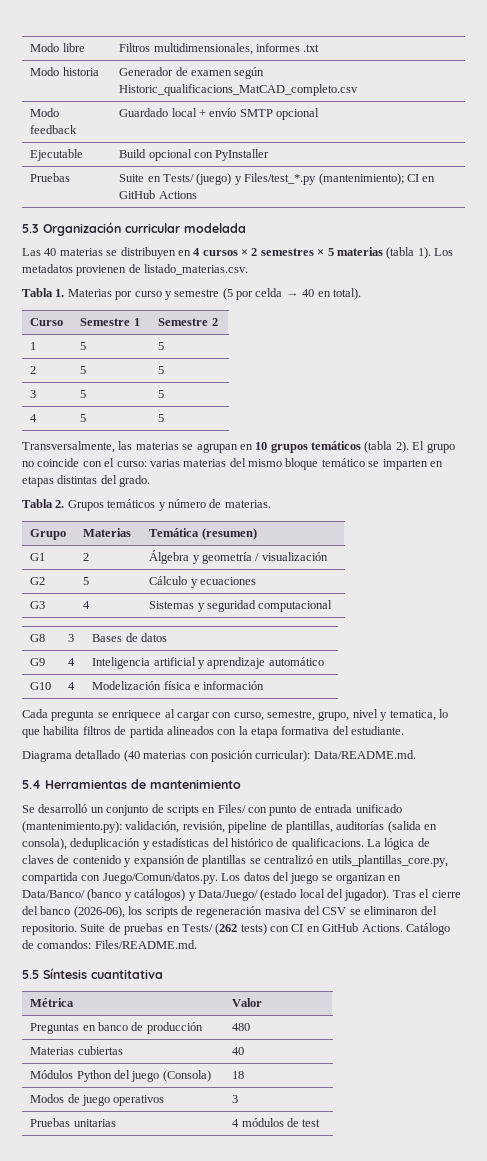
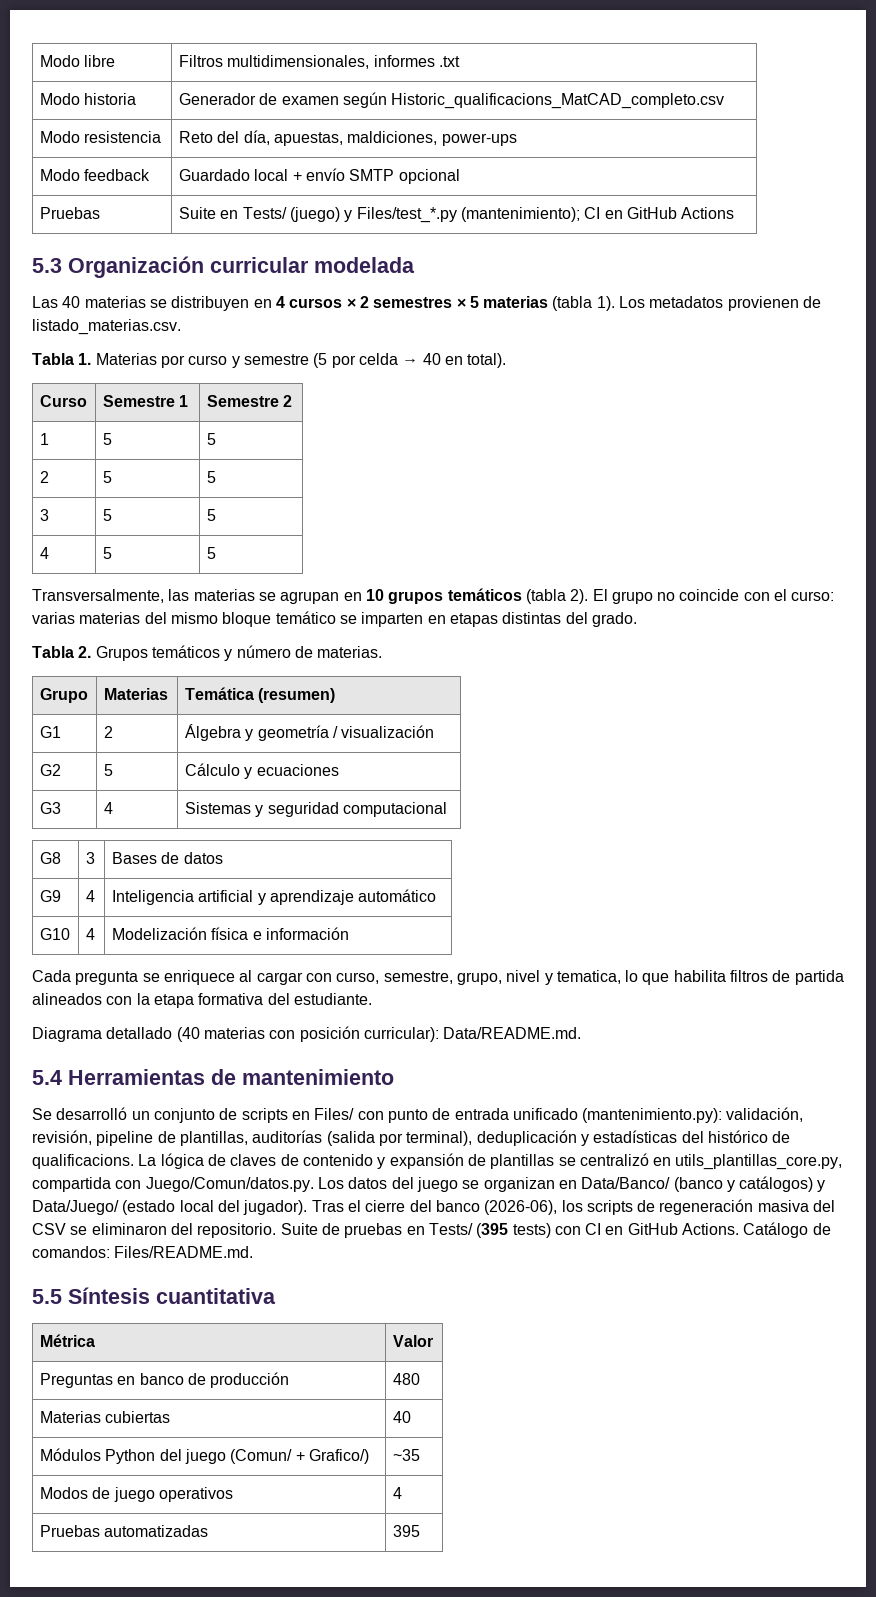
+ Modo resistencia | Reto del día, apuestas, maldiciones, power-ups
- Ejecutable | Build opcional con PyInstaller
- Se desarrolló un conjunto de scripts en Files/ con punto de entrada unificado (mantenimiento.py): validación, revisión, pipeline de plantillas, auditorías (salida en consola), deduplicación y estadísticas del histórico de qualificacions.
+ Se desarrolló un conjunto de scripts en Files/ con punto de entrada unificado (mantenimiento.py): validación, revisión, pipeline de plantillas, auditorías (salida por terminal), deduplicación y estadísticas del histórico de qualificacions.
- Suite de pruebas en Tests/ (262 tests) con CI en GitHub Actions.
+ Suite de pruebas en Tests/ (395 tests) con CI en GitHub Actions.
- Módulos Python del juego (Consola) | 18
+ Módulos Python del juego (Comun/ + Grafico/) | ~35
- Modos de juego operativos | 3
- Pruebas unitarias | 4 módulos de test
+ Modos de juego operativos | 4
+ Pruebas automatizadas | 395

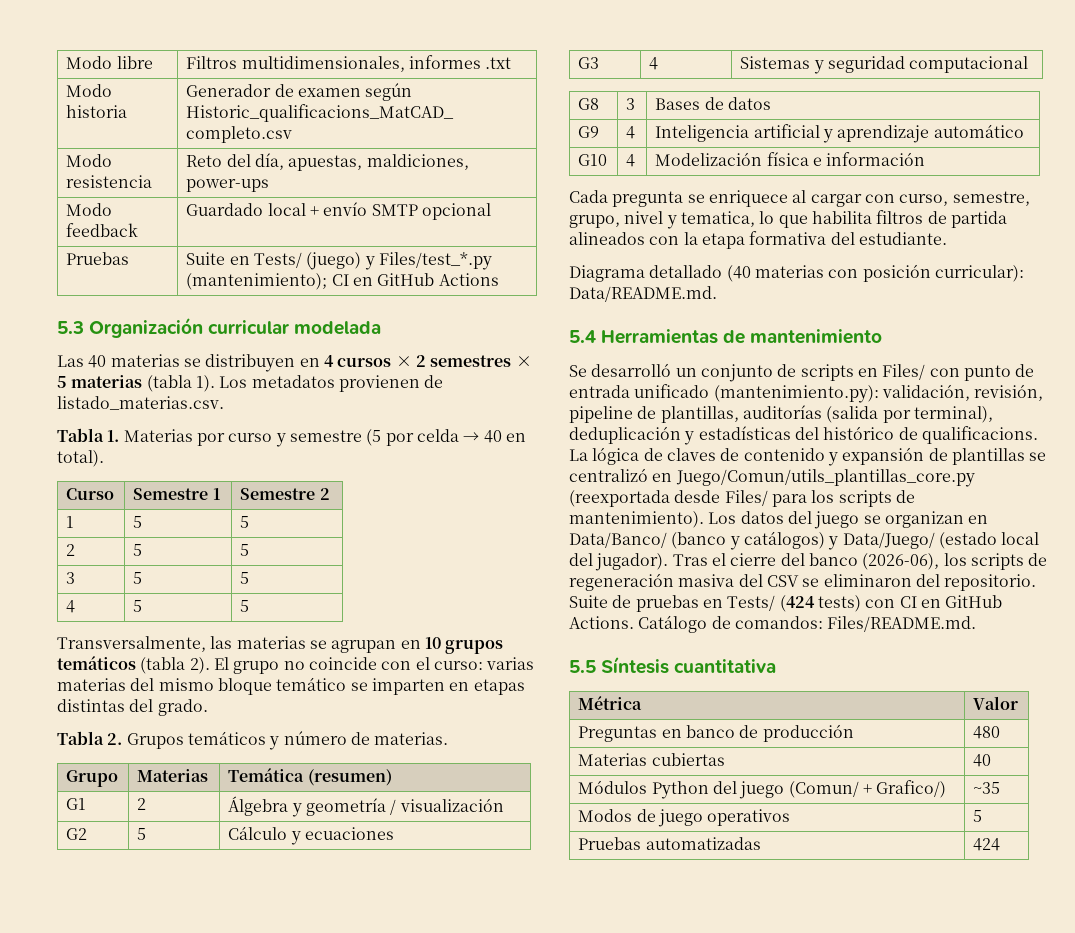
- La lógica de claves de contenido y expansión de plantillas se centralizó en utils_plantillas_core.py, compartida con Juego/Comun/datos.py. Los datos del juego se organizan en Data/Banco/ (banco y catálogos) y Data/Juego/ (estado local del jugador).
+ La lógica de claves de contenido y expansión de plantillas se centralizó en Juego/Comun/utils_plantillas_core.py (reexportada desde Files/ para los scripts de mantenimiento). Los datos del juego se organizan en Data/Banco/ (banco y catálogos) y Data/Juego/ (estado local del jugador).
- Suite de pruebas en Tests/ (395 tests) con CI en GitHub Actions.
+ Suite de pruebas en Tests/ (424 tests) con CI en GitHub Actions.
- Modos de juego operativos | 4
+ Modos de juego operativos | 5
- Pruebas automatizadas | 395
+ Pruebas automatizadas | 424

